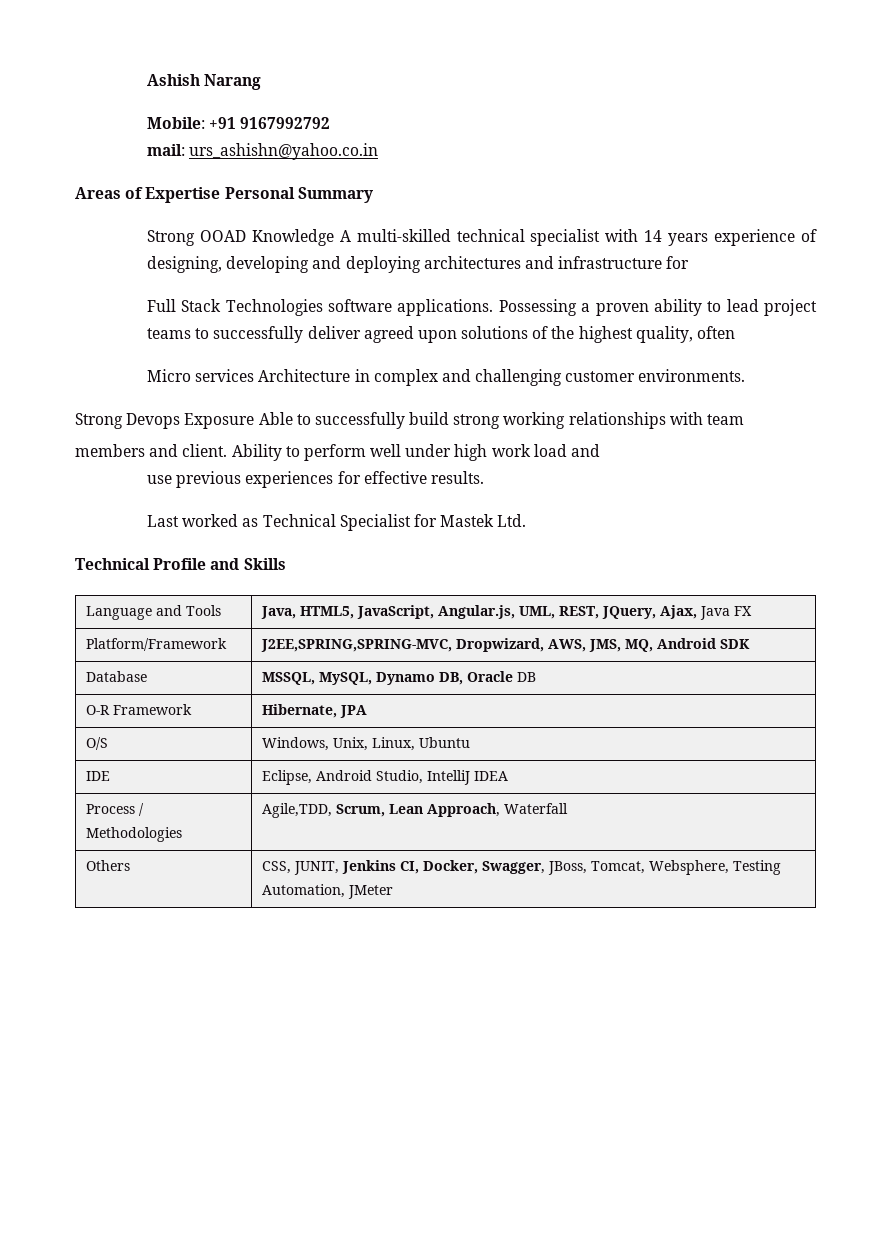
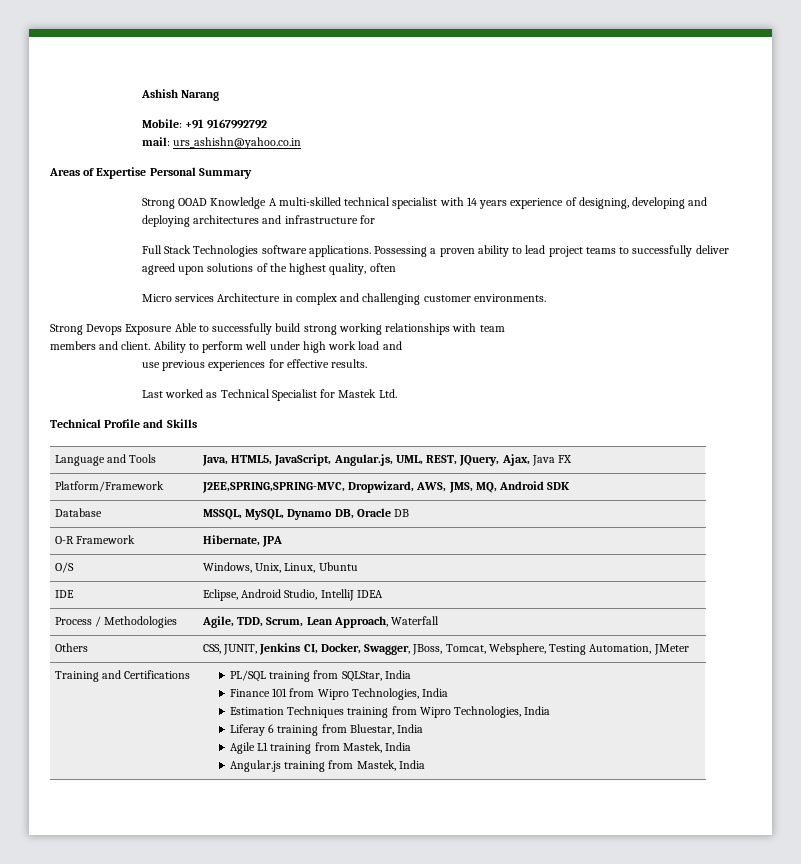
- Process / Methodologies | Agile,TDD, Scrum, Lean Approach, Waterfall
+ Process / Methodologies | Agile, TDD, Scrum, Lean Approach, Waterfall
+ Training and Certifications | PL/SQL training from SQLStar, India
+ Finance 101 from Wipro Technologies, India
+ Estimation Techniques training from Wipro Technologies, India
+ Liferay 6 training from Bluestar, India
+ Agile L1 training from Mastek, India
+ Angular.js training from Mastek, India

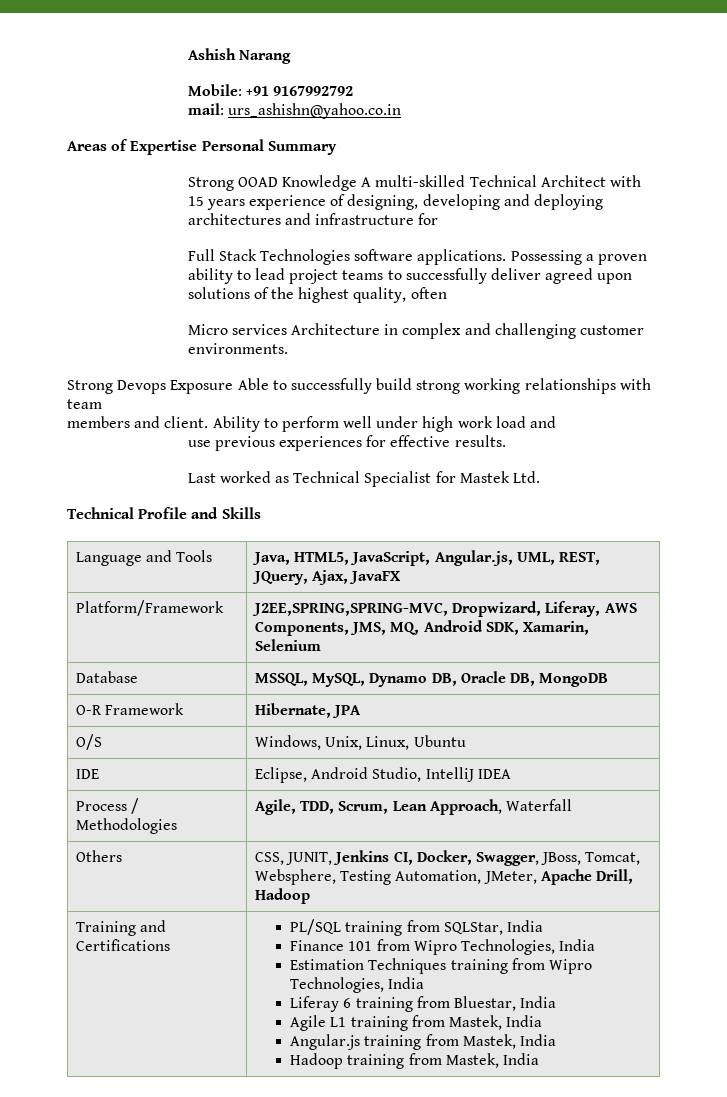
- Strong OOAD Knowledge A multi-skilled technical specialist with 14 years experience of designing, developing and deploying architectures and infrastructure for
+ Strong OOAD Knowledge A multi-skilled Technical Architect with 15 years experience of designing, developing and deploying architectures and infrastructure for
- Language and Tools | Java, HTML5, JavaScript, Angular.js, UML, REST, JQuery, Ajax, Java FX
+ Language and Tools | Java, HTML5, JavaScript, Angular.js, UML, REST, JQuery, Ajax, JavaFX
- Platform/Framework | J2EE,SPRING,SPRING-MVC, Dropwizard, AWS, JMS, MQ, Android SDK
+ Platform/Framework | J2EE,SPRING,SPRING-MVC, Dropwizard, Liferay, AWS Components, JMS, MQ, Android SDK, Xamarin, Selenium
- Database | MSSQL, MySQL, Dynamo DB, Oracle DB
+ Database | MSSQL, MySQL, Dynamo DB, Oracle DB, MongoDB
- Others | CSS, JUNIT, Jenkins CI, Docker, Swagger, JBoss, Tomcat, Websphere, Testing Automation, JMeter
+ Others | CSS, JUNIT, Jenkins CI, Docker, Swagger, JBoss, Tomcat, Websphere, Testing Automation, JMeter, Apache Drill, Hadoop
+ Hadoop training from Mastek, India

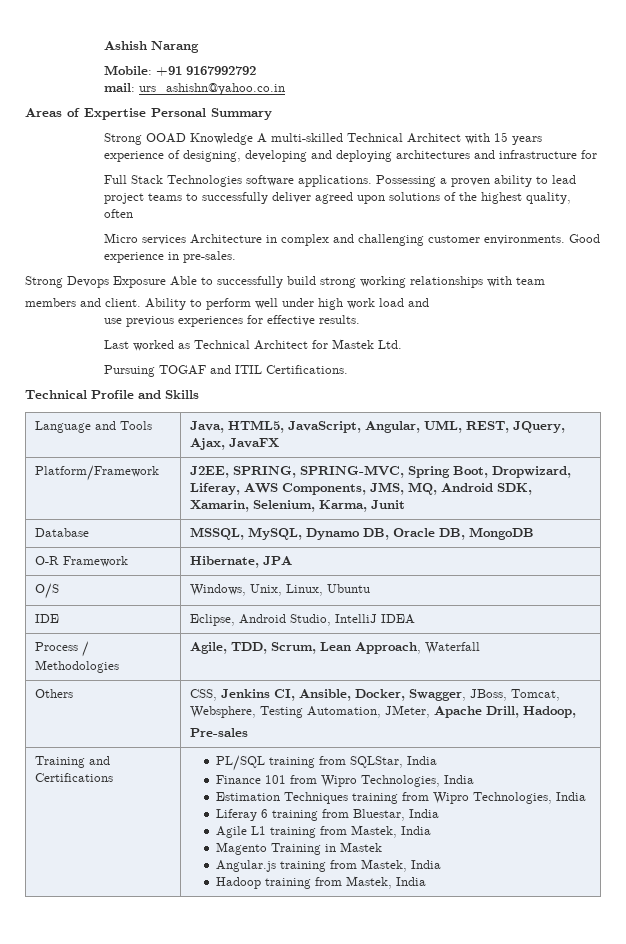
+ Good experience in pre-sales.
- Last worked as Technical Specialist for Mastek Ltd.
+ Last worked as Technical Architect for Mastek Ltd.
+ Pursuing TOGAF and ITIL Certifications.
- Language and Tools | Java, HTML5, JavaScript, Angular.js, UML, REST, JQuery, Ajax, JavaFX
+ Language and Tools | Java, HTML5, JavaScript, Angular, UML, REST, JQuery, Ajax, JavaFX
- Platform/Framework | J2EE,SPRING,SPRING-MVC, Dropwizard, Liferay, AWS Components, JMS, MQ, Android SDK, Xamarin, Selenium
+ Platform/Framework | J2EE, SPRING, SPRING-MVC, Spring Boot, Dropwizard, Liferay, AWS Components, JMS, MQ, Android SDK, Xamarin, Selenium, Karma, Junit
- Others | CSS, JUNIT, Jenkins CI, Docker, Swagger, JBoss, Tomcat, Websphere, Testing Automation, JMeter, Apache Drill, Hadoop
+ Others | CSS, Jenkins CI, Ansible, Docker, Swagger, JBoss, Tomcat, Websphere, Testing Automation, JMeter, Apache Drill, Hadoop,
+ Pre-sales
+ Magento Training in Mastek

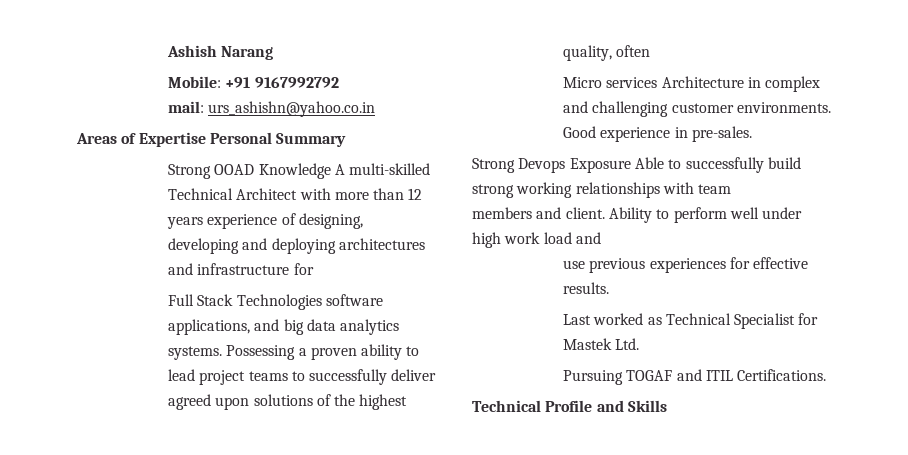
- Strong OOAD Knowledge A multi-skilled Technical Architect with 15 years experience of designing, developing and deploying architectures and infrastructure for
+ Strong OOAD Knowledge A multi-skilled Technical Architect with more than 12 years experience of designing, developing and deploying architectures and infrastructure for
- Full Stack Technologies software applications.
+ Full Stack Technologies software applications, and big data analytics systems.
- Last worked as Technical Architect for Mastek Ltd.
+ Last worked as Technical Specialist for Mastek Ltd.
- Language and Tools | Java, HTML5, JavaScript, Angular, UML, REST, JQuery, Ajax, JavaFX
- Platform/Framework | J2EE, SPRING, SPRING-MVC, Spring Boot, Dropwizard, Liferay, AWS Components, JMS, MQ, Android SDK, Xamarin, Selenium, Karma, Junit
- Database | MSSQL, MySQL, Dynamo DB, Oracle DB, MongoDB
- O-R Framework | Hibernate, JPA
- O/S | Windows, Unix, Linux, Ubuntu
- IDE | Eclipse, Android Studio, IntelliJ IDEA
- Process / Methodologies | Agile, TDD, Scrum, Lean Approach, Waterfall
- Others | CSS, Jenkins CI, Ansible, Docker, Swagger, JBoss, Tomcat, Websphere, Testing Automation, JMeter, Apache Drill, Hadoop,
- Pre-sales
- Training and Certifications | PL/SQL training from SQLStar, India
- Finance 101 from Wipro Technologies, India
- Estimation Techniques training from Wipro Technologies, India
- Liferay 6 training from Bluestar, India
- Agile L1 training from Mastek, India
- Magento Training in Mastek
- Angular.js training from Mastek, India
- Hadoop training from Mastek, India

